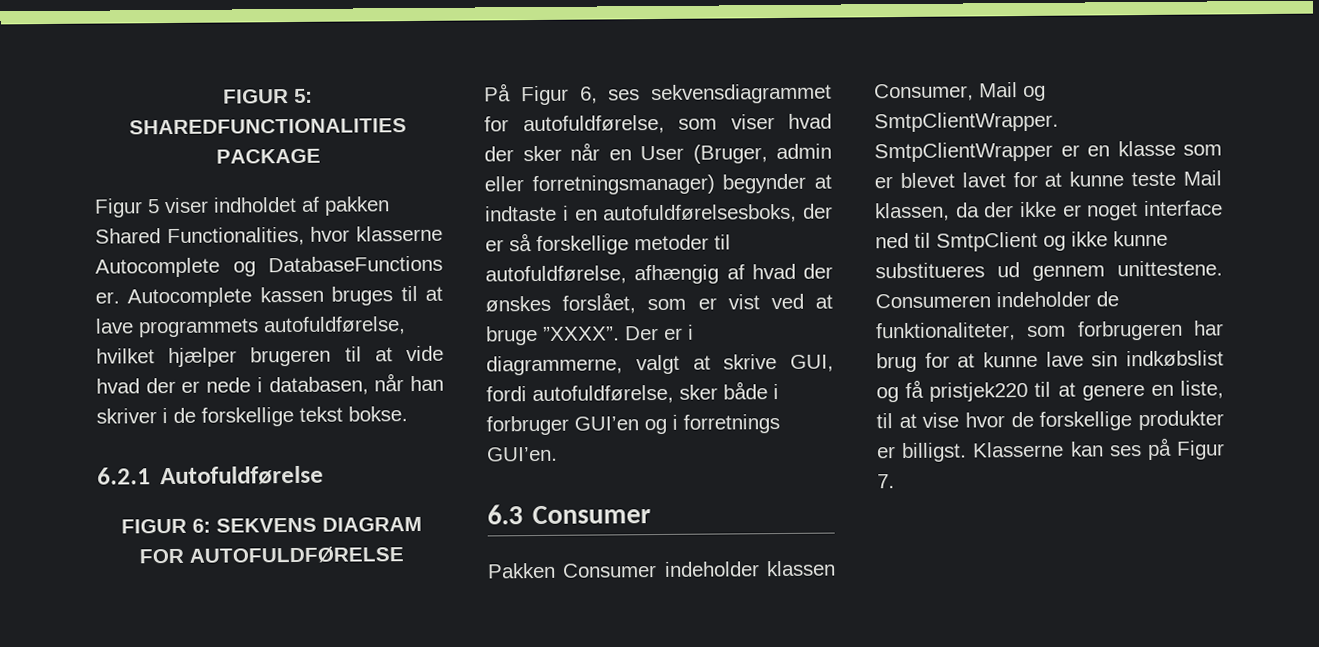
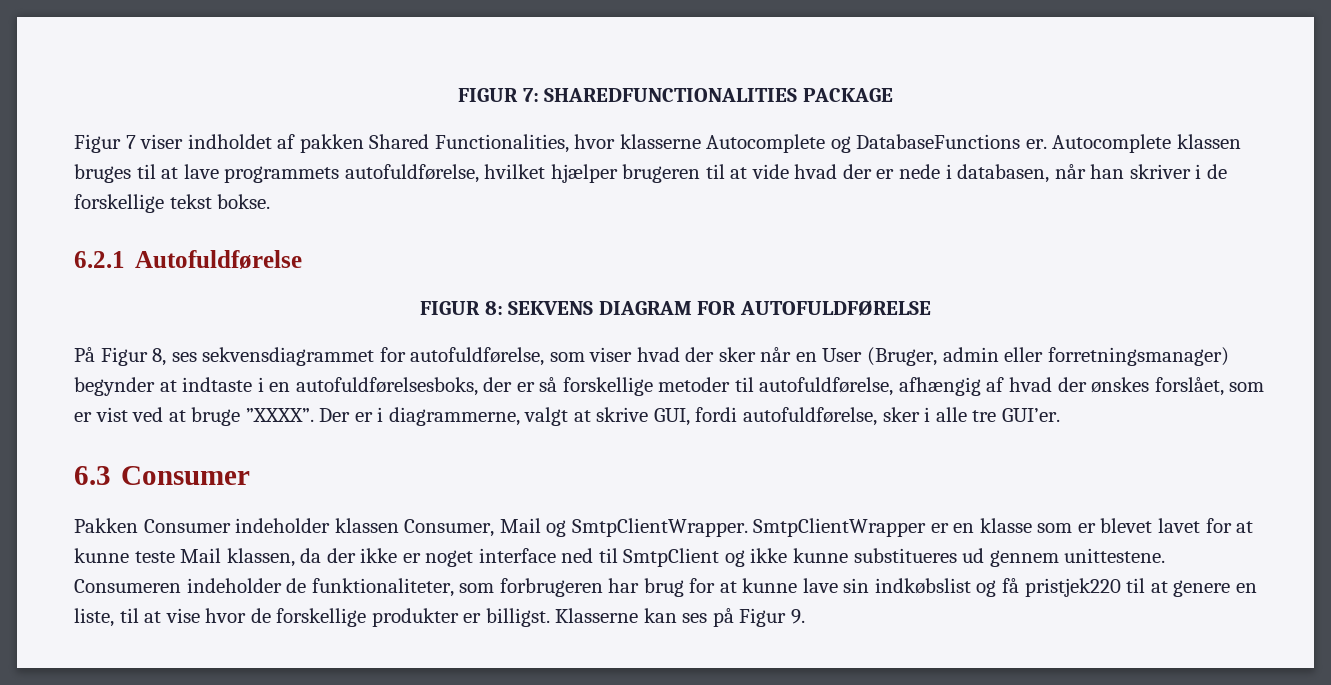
- FIGUR 5: SHAREDFUNCTIONALITIES PACKAGE
+ FIGUR 7: SHAREDFUNCTIONALITIES PACKAGE
- Figur 5 viser indholdet af pakken Shared Functionalities, hvor klasserne Autocomplete og DatabaseFunctions er.
+ Figur 7 viser indholdet af pakken Shared Functionalities, hvor klasserne Autocomplete og DatabaseFunctions er.
- Autocomplete kassen bruges til at lave programmets autofuldførelse, hvilket hjælper brugeren til at vide hvad der er nede i databasen, når han skriver i de forskellige tekst bokse.
+ Autocomplete klassen bruges til at lave programmets autofuldførelse, hvilket hjælper brugeren til at vide hvad der er nede i databasen, når han skriver i de forskellige tekst bokse.
- FIGUR 6: SEKVENS DIAGRAM FOR AUTOFULDFØRELSE
+ FIGUR 8: SEKVENS DIAGRAM FOR AUTOFULDFØRELSE
- På Figur 6, ses sekvensdiagrammet for autofuldførelse, som viser hvad der sker når en User (Bruger, admin eller forretningsmanager) begynder at indtaste i en autofuldførelsesboks, der er så forskellige metoder til autofuldførelse, afhængig af hvad der ønskes forslået, som er vist ved at bruge ”XXXX”.
+ På Figur 8, ses sekvensdiagrammet for autofuldførelse, som viser hvad der sker når en User (Bruger, admin eller forretningsmanager) begynder at indtaste i en autofuldførelsesboks, der er så forskellige metoder til autofuldførelse, afhængig af hvad der ønskes forslået, som er vist ved at bruge ”XXXX”.
- Der er i diagrammerne, valgt at skrive GUI, fordi autofuldførelse, sker både i forbruger GUI’en og i forretnings GUI’en.
+ Der er i diagrammerne, valgt at skrive GUI, fordi autofuldførelse, sker i alle tre GUI’er.
- Klasserne kan ses på Figur 7.
+ Klasserne kan ses på Figur 9.

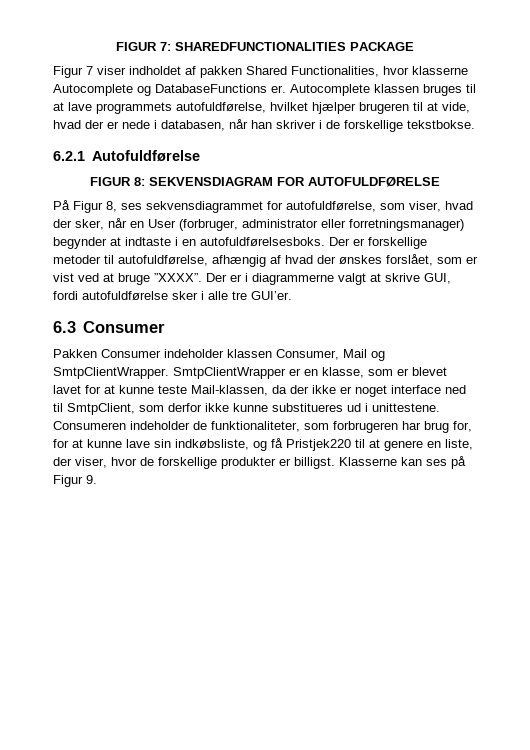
- Autocomplete klassen bruges til at lave programmets autofuldførelse, hvilket hjælper brugeren til at vide hvad der er nede i databasen, når han skriver i de forskellige tekst bokse.
+ Autocomplete klassen bruges til at lave programmets autofuldførelse, hvilket hjælper brugeren til at vide, hvad der er nede i databasen, når han skriver i de forskellige tekstbokse.
- FIGUR 8: SEKVENS DIAGRAM FOR AUTOFULDFØRELSE
+ FIGUR 8: SEKVENSDIAGRAM FOR AUTOFULDFØRELSE
- På Figur 8, ses sekvensdiagrammet for autofuldførelse, som viser hvad der sker når en User (Bruger, admin eller forretningsmanager) begynder at indtaste i en autofuldførelsesboks, der er så forskellige metoder til autofuldførelse, afhængig af hvad der ønskes forslået, som er vist ved at bruge ”XXXX”.
+ På Figur 8, ses sekvensdiagrammet for autofuldførelse, som viser, hvad der sker, når en User (forbruger, administrator eller forretningsmanager) begynder at indtaste i en autofuldførelsesboks. Der er forskellige metoder til autofuldførelse, afhængig af hvad der ønskes forslået, som er vist ved at bruge ”XXXX”.
- Der er i diagrammerne, valgt at skrive GUI, fordi autofuldførelse, sker i alle tre GUI’er.
+ Der er i diagrammerne valgt at skrive GUI, fordi autofuldførelse sker i alle tre GUI’er.
- SmtpClientWrapper er en klasse som er blevet lavet for at kunne teste Mail klassen, da der ikke er noget interface ned til SmtpClient og ikke kunne substitueres ud gennem unittestene.
+ SmtpClientWrapper er en klasse, som er blevet lavet for at kunne teste Mail-klassen, da der ikke er noget interface ned til SmtpClient, som derfor ikke kunne substitueres ud i unittestene.
- Consumeren indeholder de funktionaliteter, som forbrugeren har brug for at kunne lave sin indkøbslist og få pristjek220 til at genere en liste, til at vise hvor de forskellige produkter er billigst.
+ Consumeren indeholder de funktionaliteter, som forbrugeren har brug for, for at kunne lave sin indkøbsliste, og få Pristjek220 til at genere en liste, der viser, hvor de forskellige produkter er billigst.

